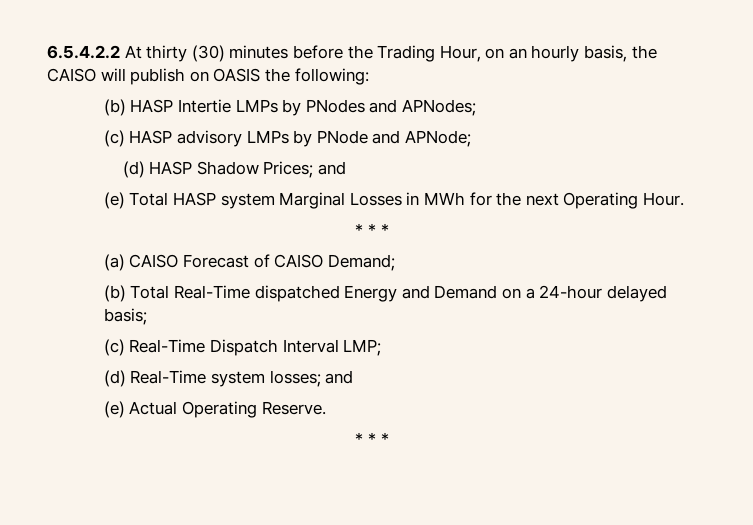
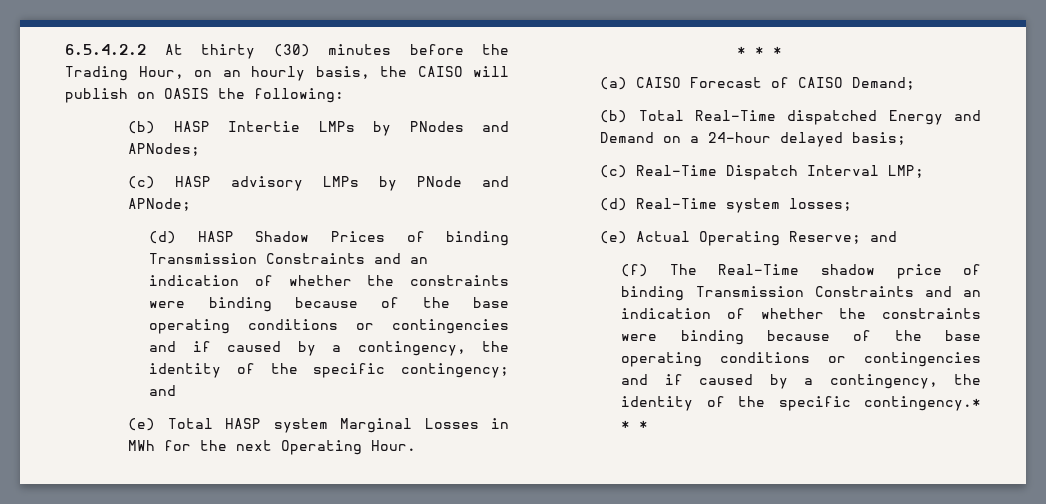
- (d) HASP Shadow Prices; and
+ (d) HASP Shadow Prices of binding Transmission Constraints and an indication of whether the constraints were binding because of the base operating conditions or contingencies and if caused by a contingency, the identity of the specific contingency; and
- (d) Real-Time system losses; and
+ (d) Real-Time system losses;
- (e) Actual Operating Reserve.
- * * *
+ (e) Actual Operating Reserve; and
+ (f) The Real-Time shadow price of binding Transmission Constraints and an indication of whether the constraints were binding because of the base operating conditions or contingencies and if caused by a contingency, the identity of the specific contingency.* * *

